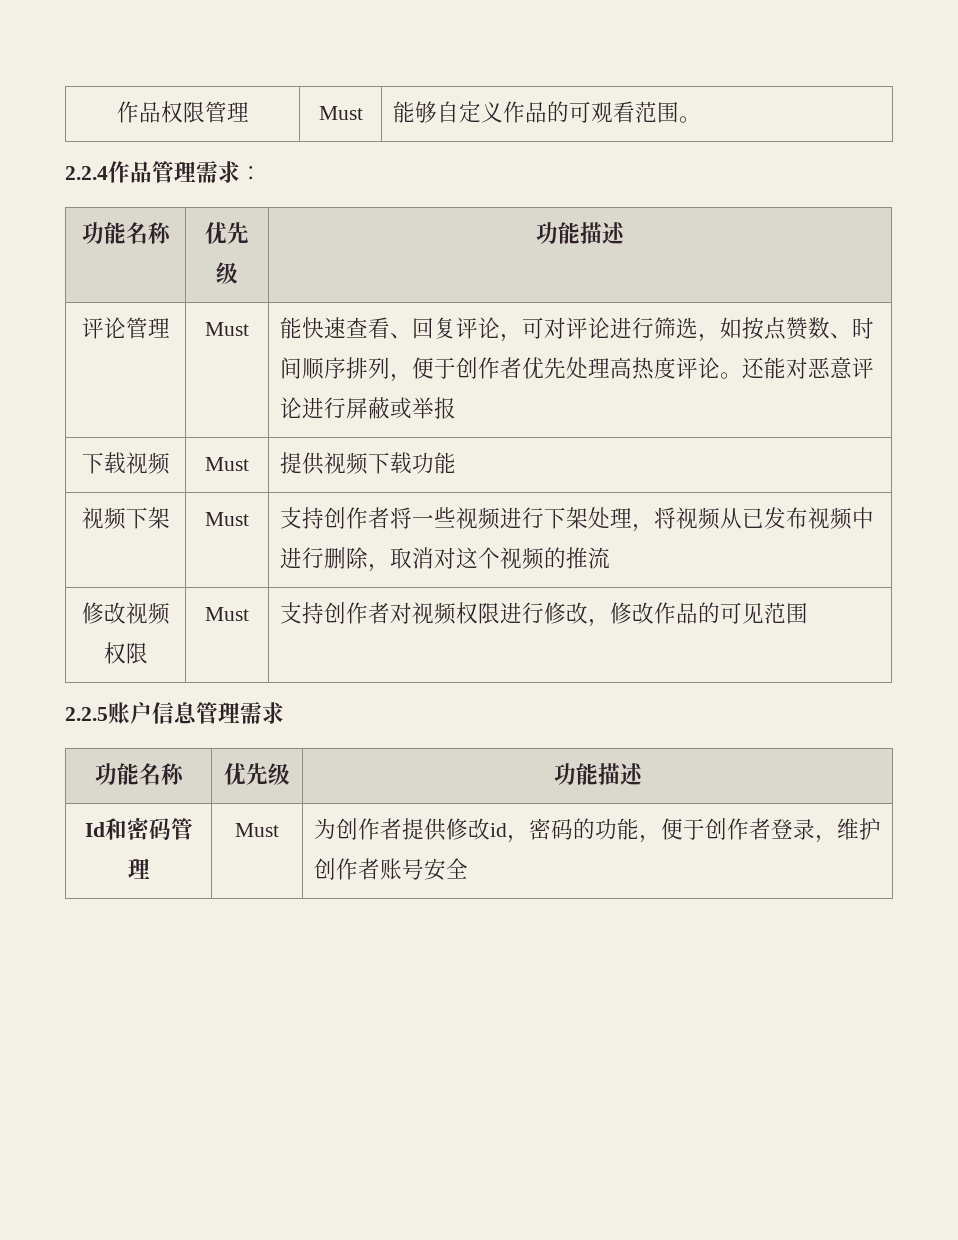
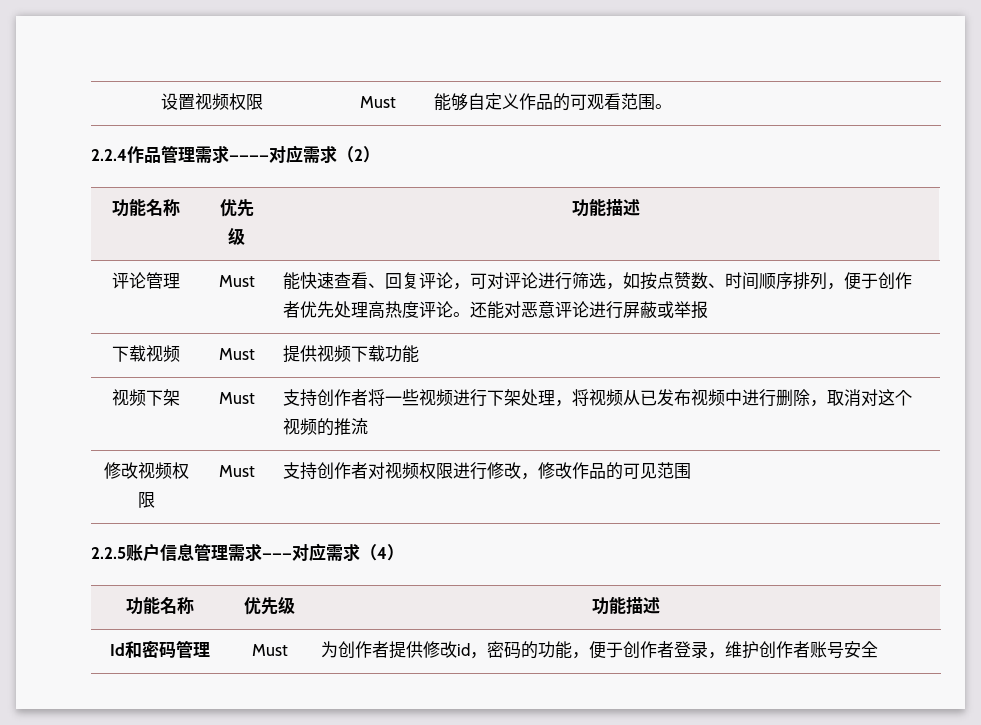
- 作品权限管理 | Must | 能够自定义作品的可观看范围。
+ 设置视频权限 | Must | 能够自定义作品的可观看范围。
- 2.2.4作品管理需求：
+ 2.2.4作品管理需求————对应需求（2）
- 2.2.5账户信息管理需求
+ 2.2.5账户信息管理需求———对应需求（4）

